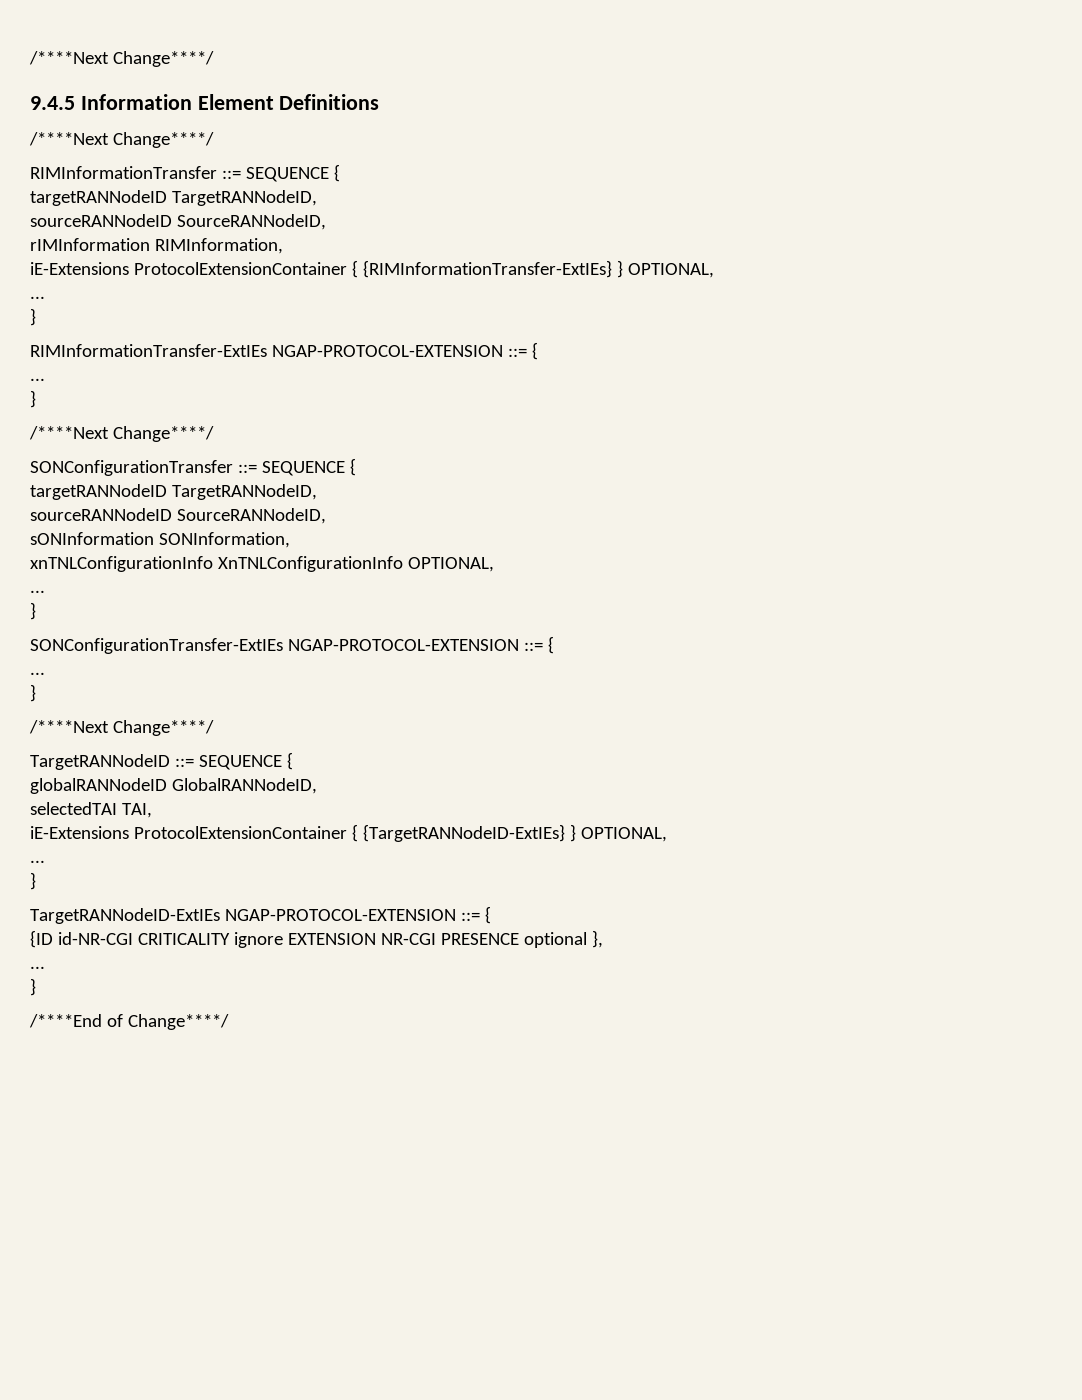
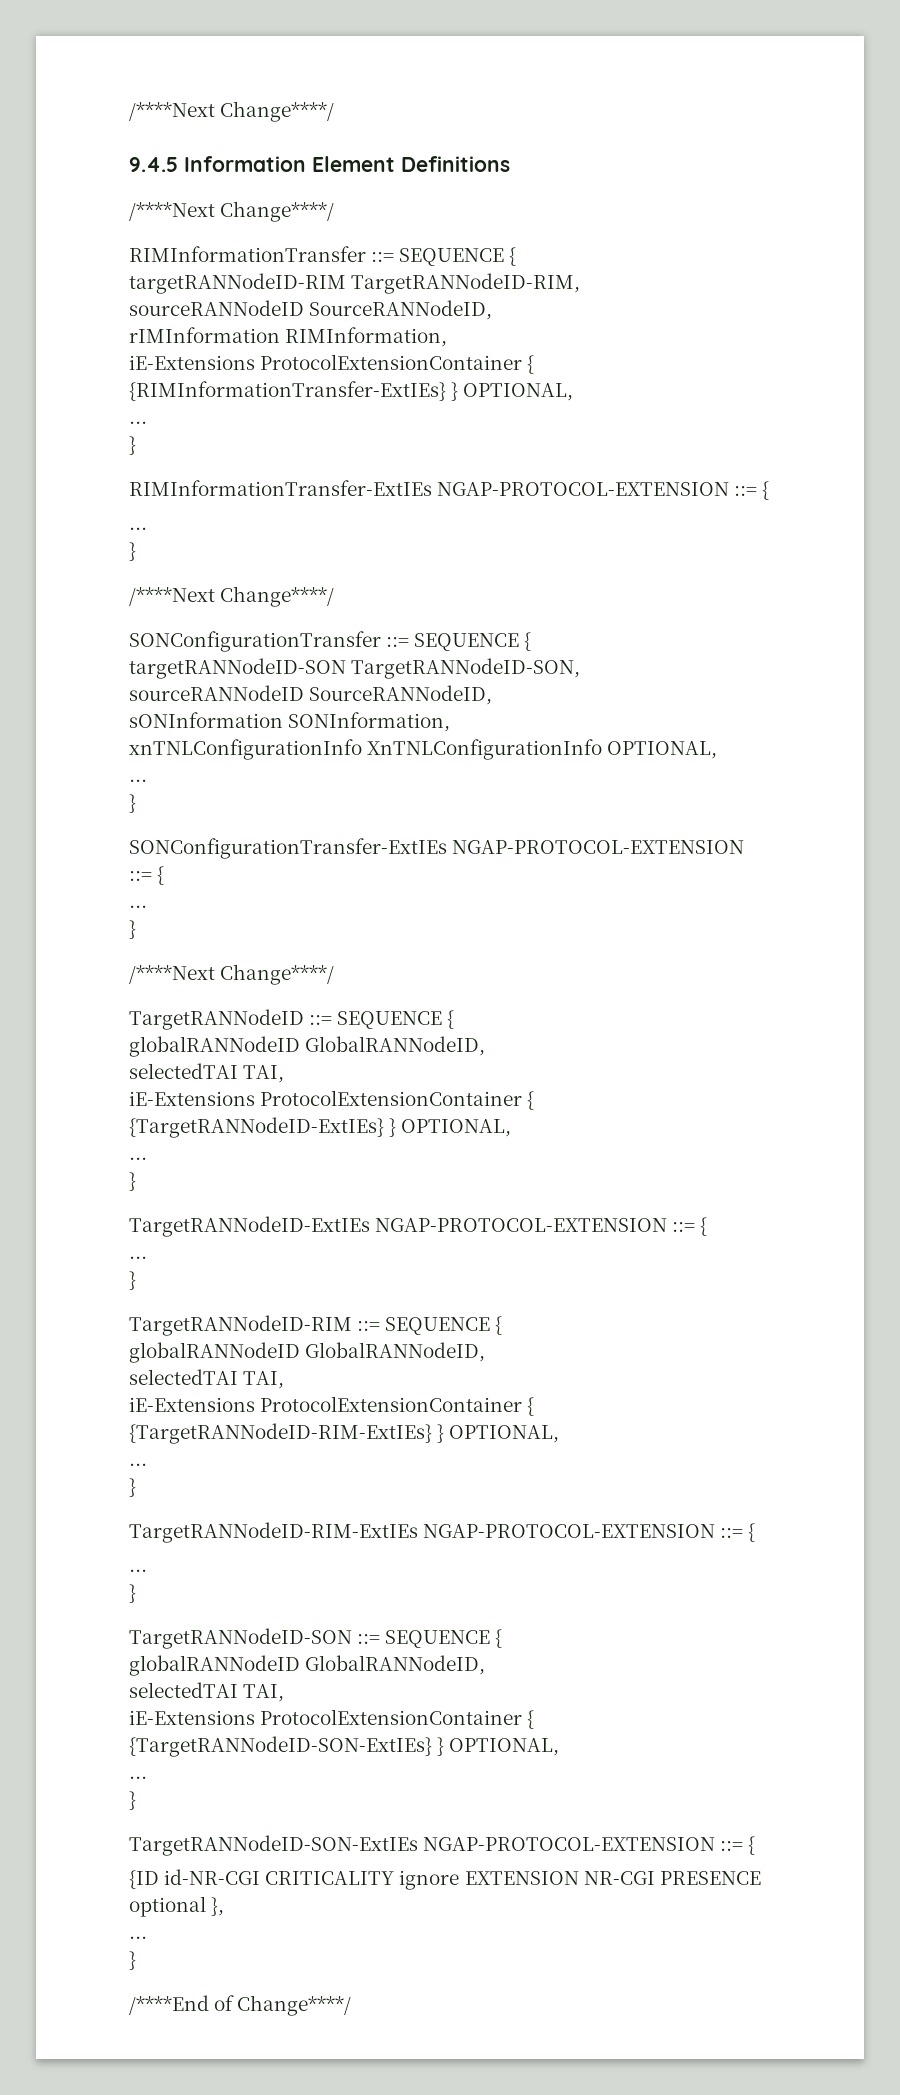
  RIMInformationTransfer ::= SEQUENCE {
- targetRANNodeID TargetRANNodeID,
+ targetRANNodeID-RIM TargetRANNodeID-RIM,
  SONConfigurationTransfer ::= SEQUENCE {
- targetRANNodeID TargetRANNodeID,
+ targetRANNodeID-SON TargetRANNodeID-SON,
  TargetRANNodeID-ExtIEs NGAP-PROTOCOL-EXTENSION ::= {
+ ...
+ }
+ TargetRANNodeID-RIM ::= SEQUENCE {
+ globalRANNodeID GlobalRANNodeID,
+ selectedTAI TAI,
+ iE-Extensions ProtocolExtensionContainer { {TargetRANNodeID-RIM-ExtIEs} } OPTIONAL,
+ ...
+ }
+ TargetRANNodeID-RIM-ExtIEs NGAP-PROTOCOL-EXTENSION ::= {
+ ...
+ }
+ TargetRANNodeID-SON ::= SEQUENCE {
+ globalRANNodeID GlobalRANNodeID,
+ selectedTAI TAI,
+ iE-Extensions ProtocolExtensionContainer { {TargetRANNodeID-SON-ExtIEs} } OPTIONAL,
+ ...
+ }
+ TargetRANNodeID-SON-ExtIEs NGAP-PROTOCOL-EXTENSION ::= {

